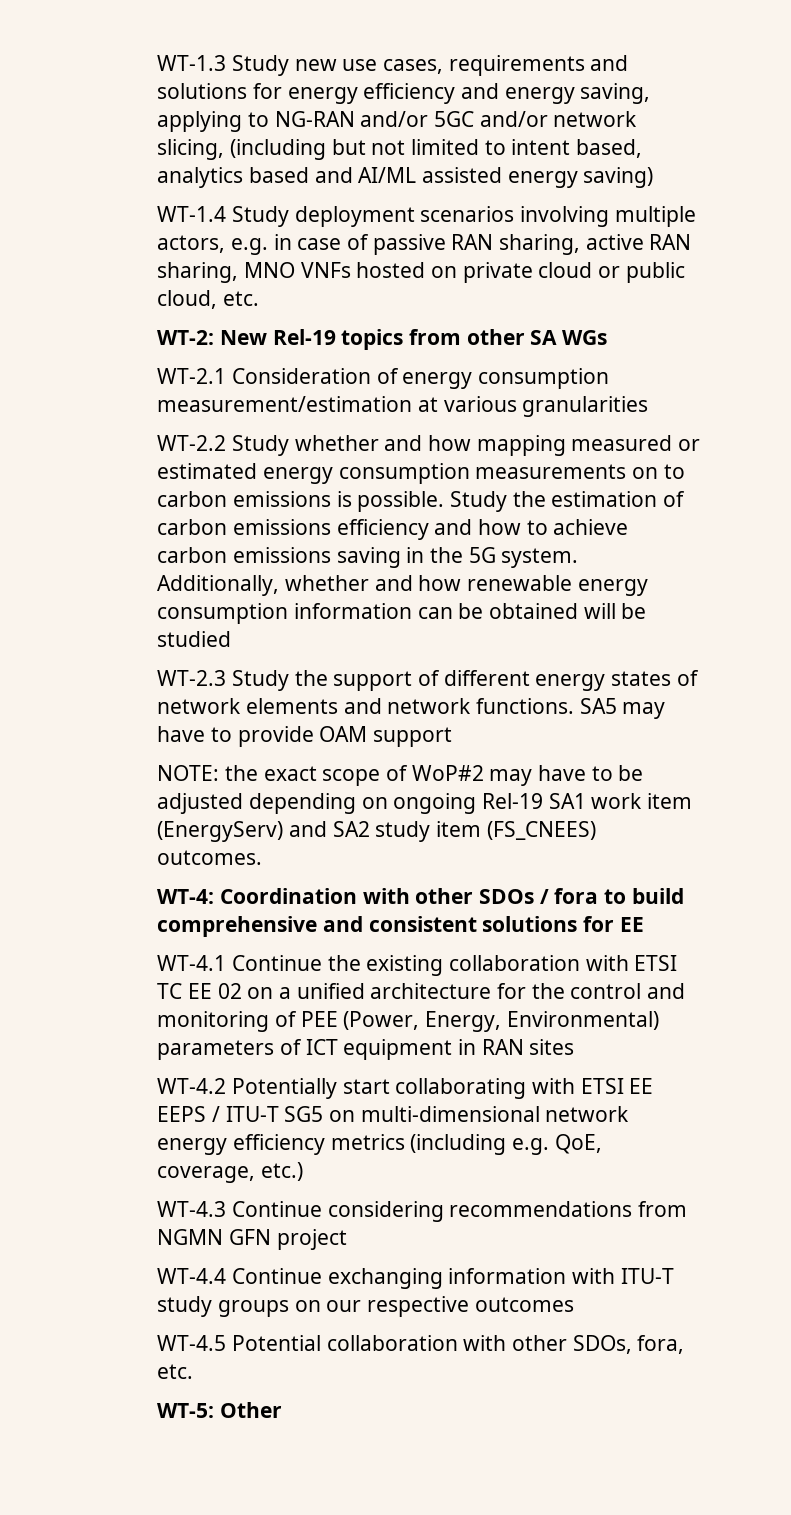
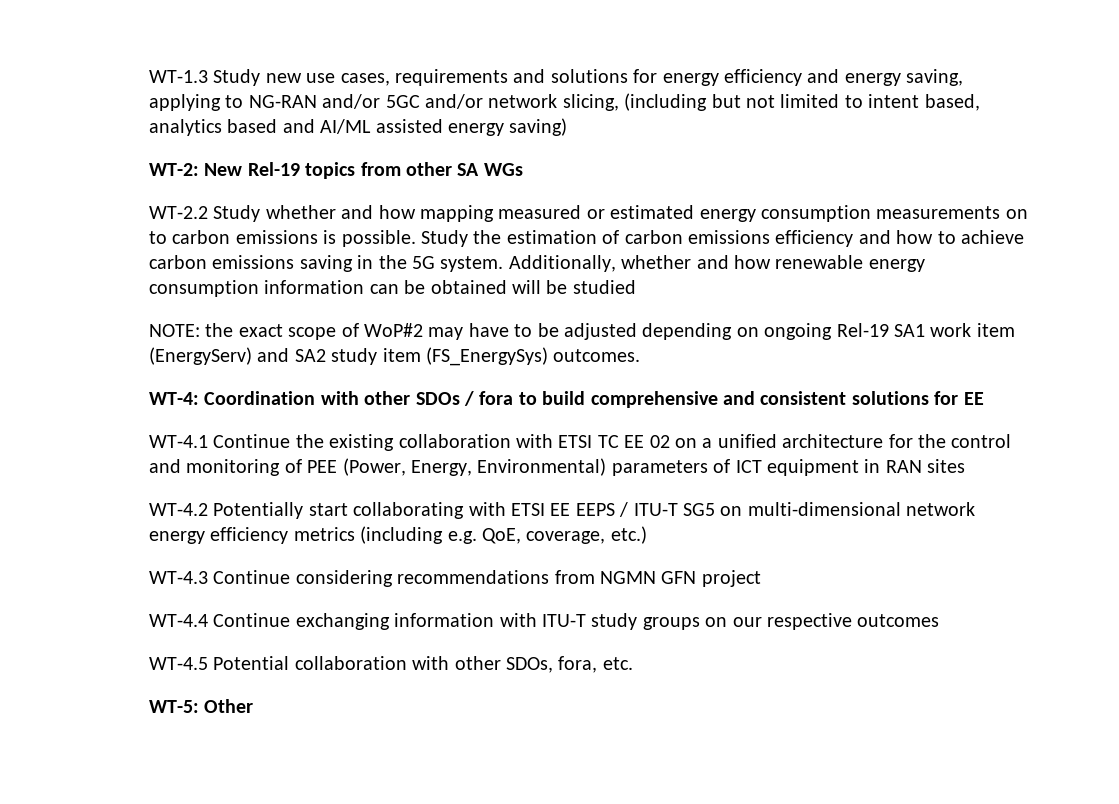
- WT-1.4 Study deployment scenarios involving multiple actors, e.g. in case of passive RAN sharing, active RAN sharing, MNO VNFs hosted on private cloud or public cloud, etc.
- WT-2.1 Consideration of energy consumption measurement/estimation at various granularities
- WT-2.3 Study the support of different energy states of network elements and network functions. SA5 may have to provide OAM support
- NOTE: the exact scope of WoP#2 may have to be adjusted depending on ongoing Rel-19 SA1 work item (EnergyServ) and SA2 study item (FS_CNEES) outcomes.
+ NOTE: the exact scope of WoP#2 may have to be adjusted depending on ongoing Rel-19 SA1 work item (EnergyServ) and SA2 study item (FS_EnergySys) outcomes.

